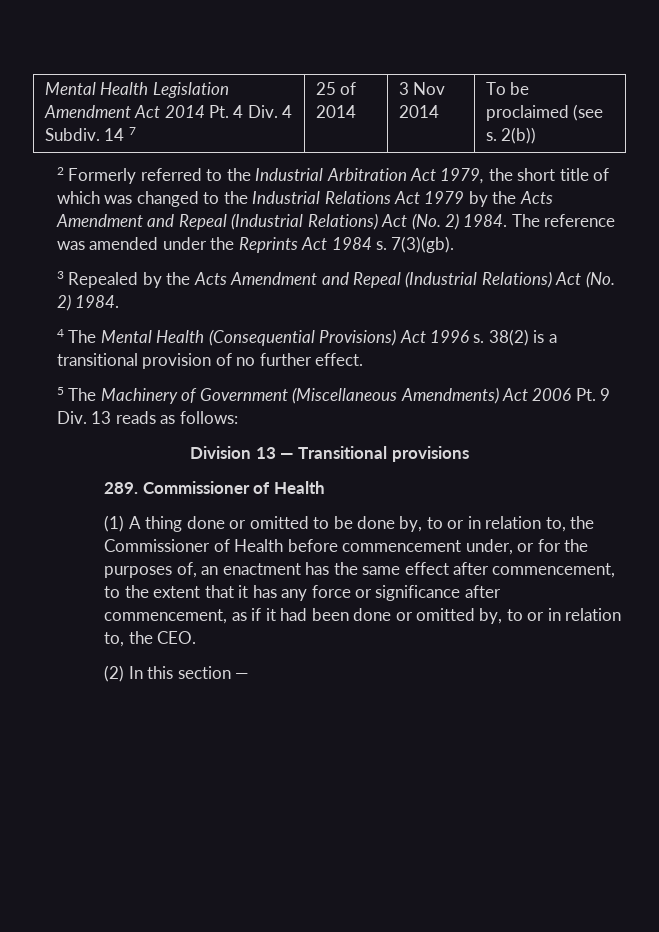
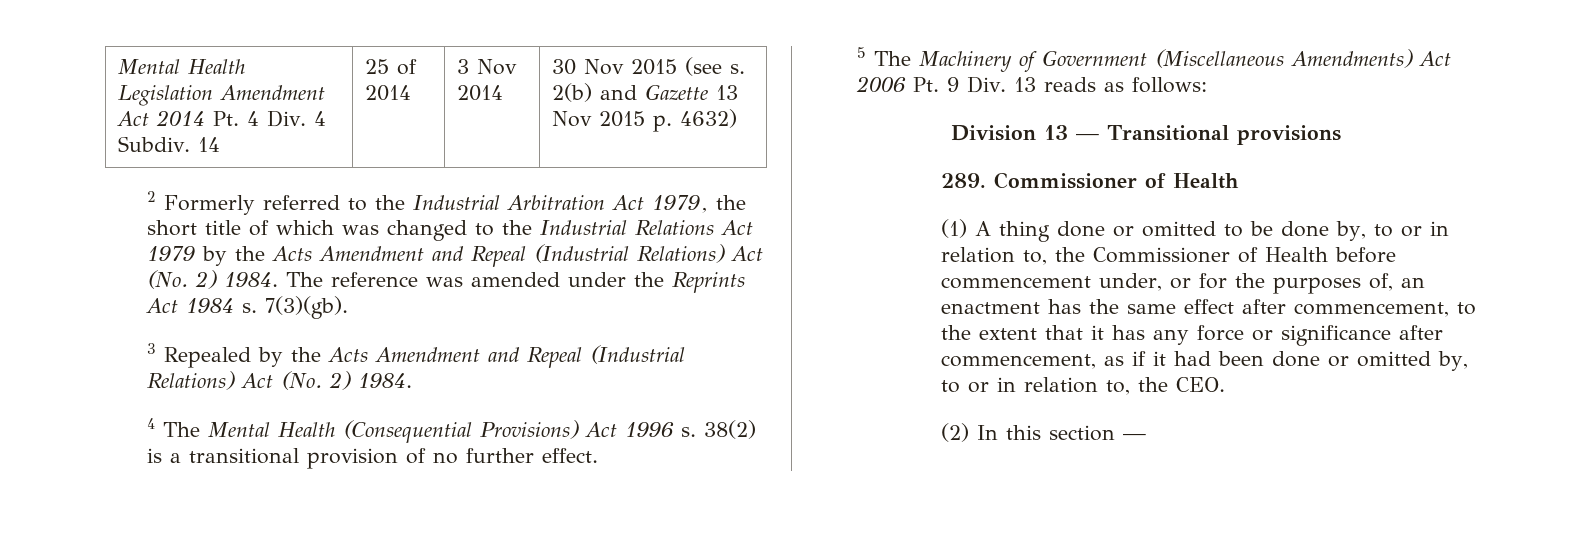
- Mental Health Legislation Amendment Act 2014 Pt. 4 Div. 4 Subdiv. 14 7 | 25 of 2014 | 3 Nov 2014 | To be proclaimed (see s. 2(b))
+ Mental Health Legislation Amendment Act 2014 Pt. 4 Div. 4 Subdiv. 14 | 25 of 2014 | 3 Nov 2014 | 30 Nov 2015 (see s. 2(b) and Gazette 13 Nov 2015 p. 4632)

